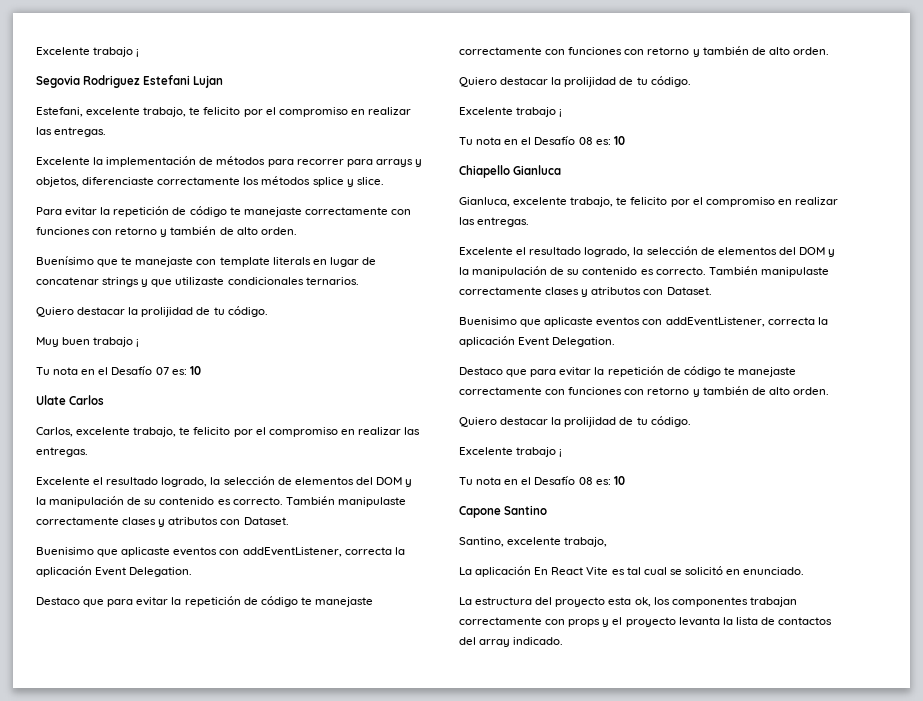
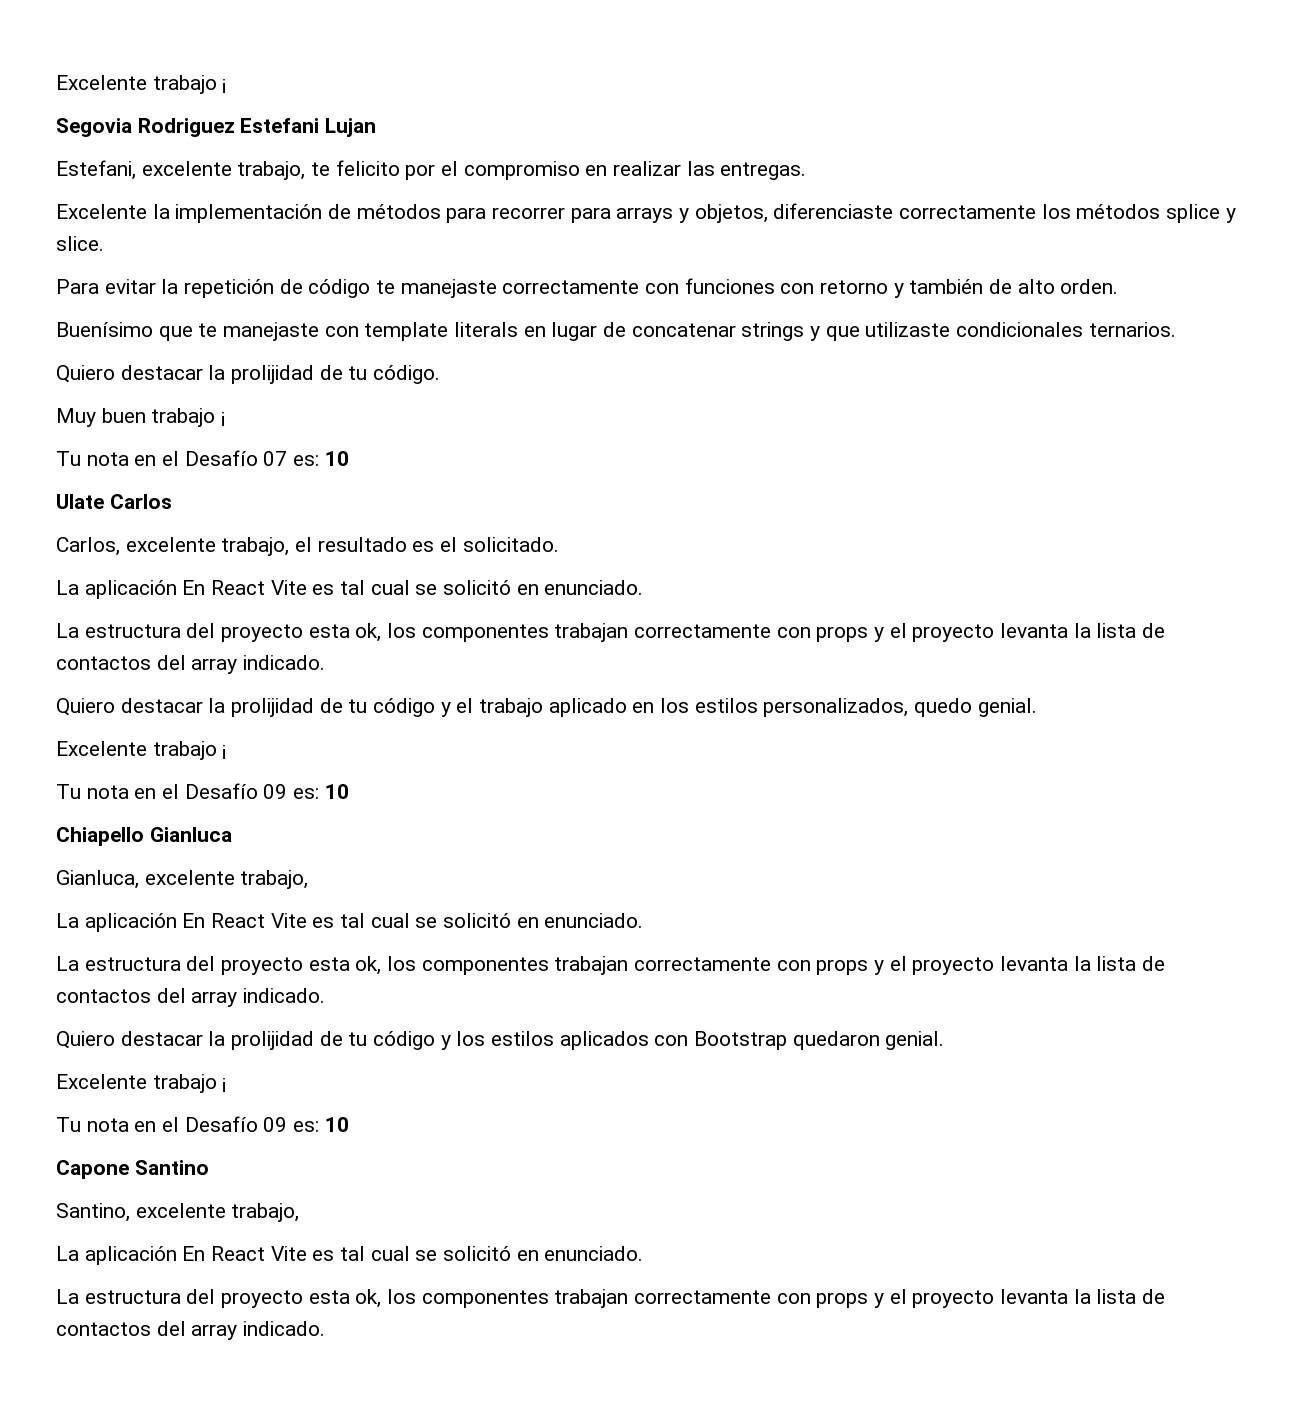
- Carlos, excelente trabajo, te felicito por el compromiso en realizar las entregas.
- Excelente el resultado logrado, la selección de elementos del DOM y la manipulación de su contenido es correcto. También manipulaste correctamente clases y atributos con Dataset.
- Buenisimo que aplicaste eventos con addEventListener, correcta la aplicación Event Delegation.
- Destaco que para evitar la repetición de código te manejaste correctamente con funciones con retorno y también de alto orden.
- Quiero destacar la prolijidad de tu código.
+ Carlos, excelente trabajo, el resultado es el solicitado.
+ La aplicación En React Vite es tal cual se solicitó en enunciado.
+ La estructura del proyecto esta ok, los componentes trabajan correctamente con props y el proyecto levanta la lista de contactos del array indicado.
+ Quiero destacar la prolijidad de tu código y el trabajo aplicado en los estilos personalizados, quedo genial.
  Excelente trabajo ¡
- Tu nota en el Desafío 08 es: 10
+ Tu nota en el Desafío 09 es: 10
- Gianluca, excelente trabajo, te felicito por el compromiso en realizar las entregas.
- Excelente el resultado logrado, la selección de elementos del DOM y la manipulación de su contenido es correcto. También manipulaste correctamente clases y atributos con Dataset.
- Buenisimo que aplicaste eventos con addEventListener, correcta la aplicación Event Delegation.
- Destaco que para evitar la repetición de código te manejaste correctamente con funciones con retorno y también de alto orden.
- Quiero destacar la prolijidad de tu código.
+ Gianluca, excelente trabajo,
+ La aplicación En React Vite es tal cual se solicitó en enunciado.
+ La estructura del proyecto esta ok, los componentes trabajan correctamente con props y el proyecto levanta la lista de contactos del array indicado.
+ Quiero destacar la prolijidad de tu código y los estilos aplicados con Bootstrap quedaron genial.
  Excelente trabajo ¡
- Tu nota en el Desafío 08 es: 10
+ Tu nota en el Desafío 09 es: 10

